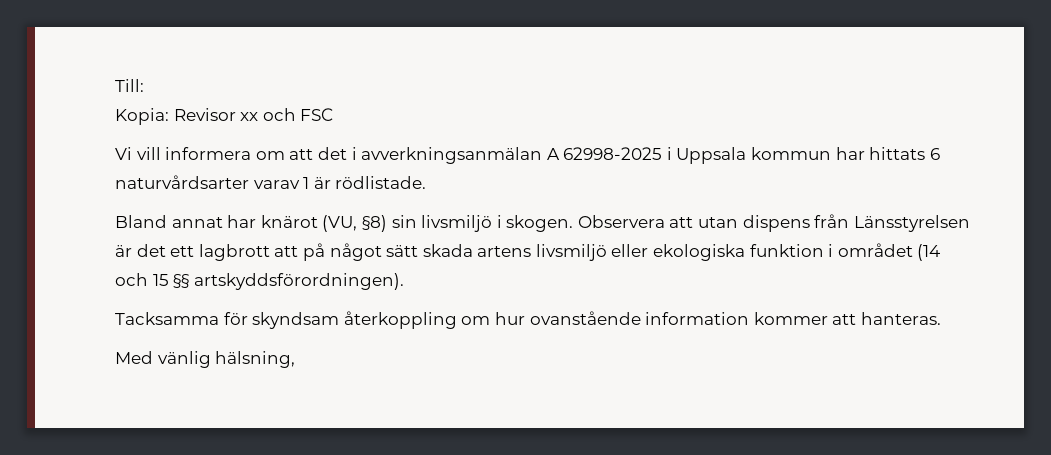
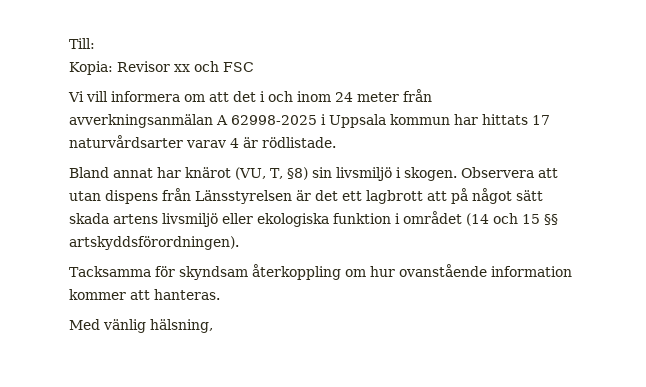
- Vi vill informera om att det i avverkningsanmälan A 62998-2025 i Uppsala kommun har hittats 6 naturvårdsarter varav 1 är rödlistade.
+ Vi vill informera om att det i och inom 24 meter från avverkningsanmälan A 62998-2025 i Uppsala kommun har hittats 17 naturvårdsarter varav 4 är rödlistade.
- Bland annat har knärot (VU, §8) sin livsmiljö i skogen.
+ Bland annat har knärot (VU, T, §8) sin livsmiljö i skogen.

